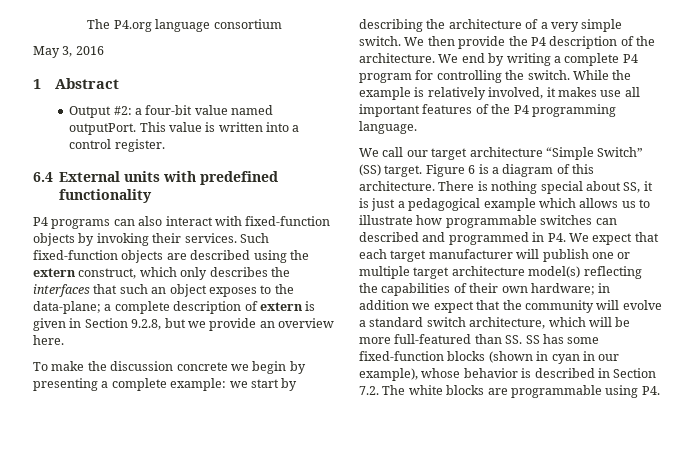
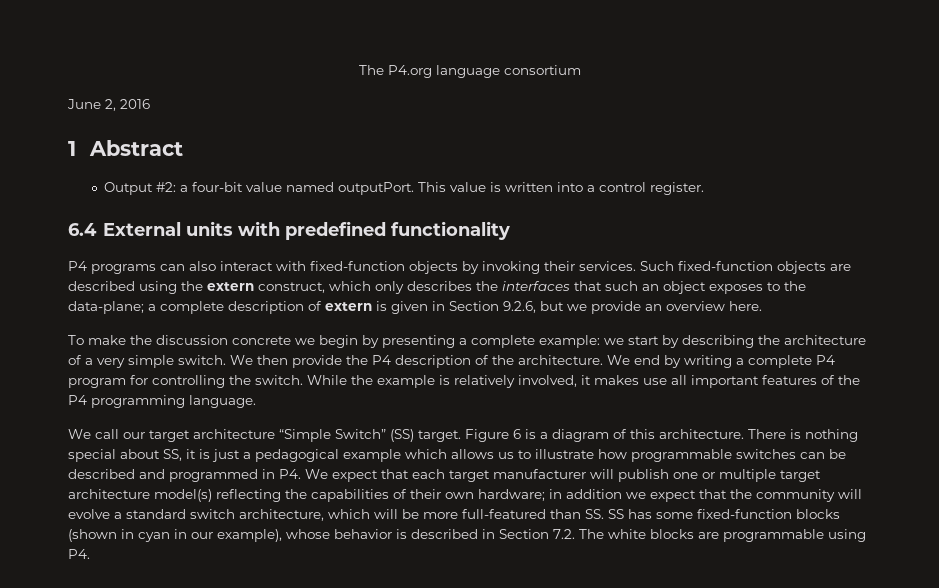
- May 3, 2016
+ June 2, 2016
- Such fixed-function objects are described using the extern construct, which only describes the interfaces that such an object exposes to the data-plane; a complete description of extern is given in Section 9.2.8, but we provide an overview here.
+ Such fixed-function objects are described using the extern construct, which only describes the interfaces that such an object exposes to the data-plane; a complete description of extern is given in Section 9.2.6, but we provide an overview here.
- There is nothing special about SS, it is just a pedagogical example which allows us to illustrate how programmable switches can described and programmed in P4. We expect that each target manufacturer will publish one or multiple target architecture model(s) reflecting the capabilities of their own hardware;
+ There is nothing special about SS, it is just a pedagogical example which allows us to illustrate how programmable switches can be described and programmed in P4. We expect that each target manufacturer will publish one or multiple target architecture model(s) reflecting the capabilities of their own hardware;

